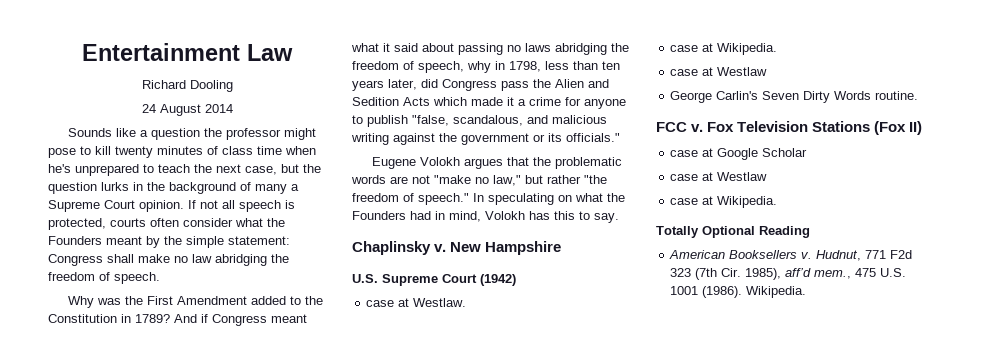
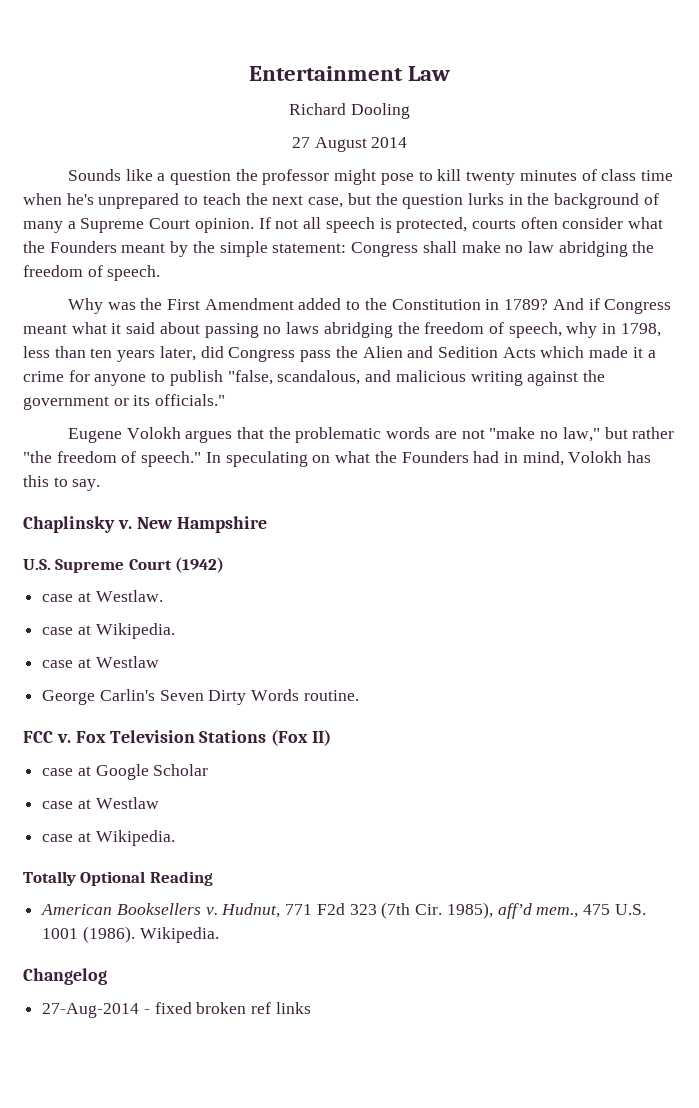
- 24 August 2014
+ 27 August 2014
+ Changelog
+ 27-Aug-2014 - fixed broken ref links

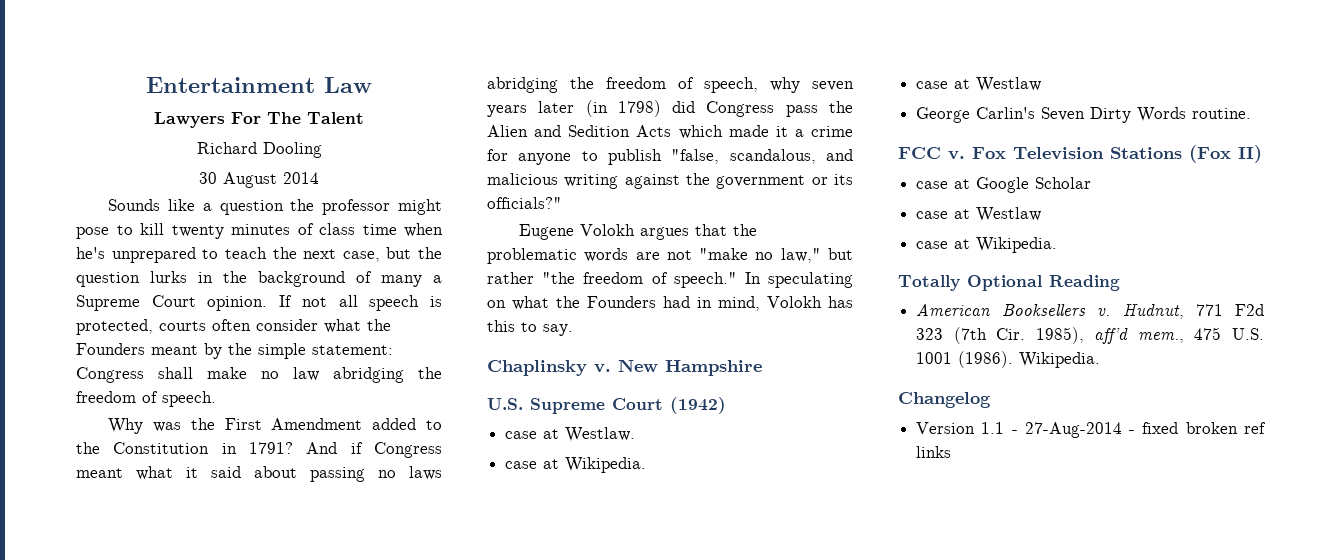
+ Lawyers For The Talent
- 27 August 2014
+ 30 August 2014
- Why was the First Amendment added to the Constitution in 1789?
+ Why was the First Amendment added to the Constitution in 1791?
- And if Congress meant what it said about passing no laws abridging the freedom of speech, why in 1798, less than ten years later, did Congress pass the Alien and Sedition Acts which made it a crime for anyone to publish "false, scandalous, and malicious writing against the government or its officials."
+ And if Congress meant what it said about passing no laws abridging the freedom of speech, why seven years later (in 1798) did Congress pass the Alien and Sedition Acts which made it a crime for anyone to publish "false, scandalous, and malicious writing against the government or its officials?"
- 27-Aug-2014 - fixed broken ref links
+ Version 1.1 - 27-Aug-2014 - fixed broken ref links

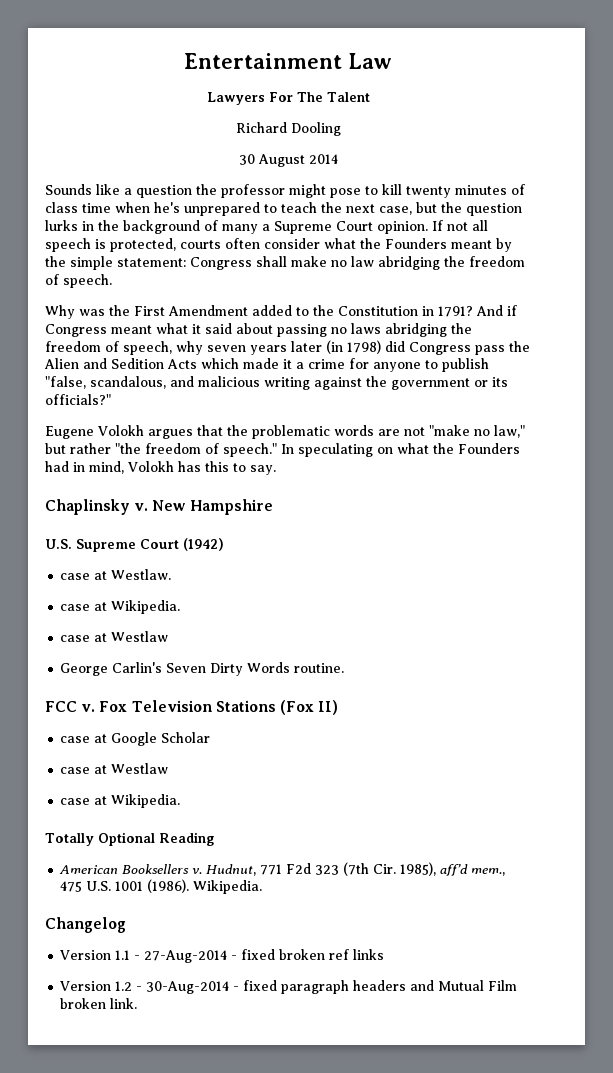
+ Version 1.2 - 30-Aug-2014 - fixed paragraph headers and Mutual Film broken link.

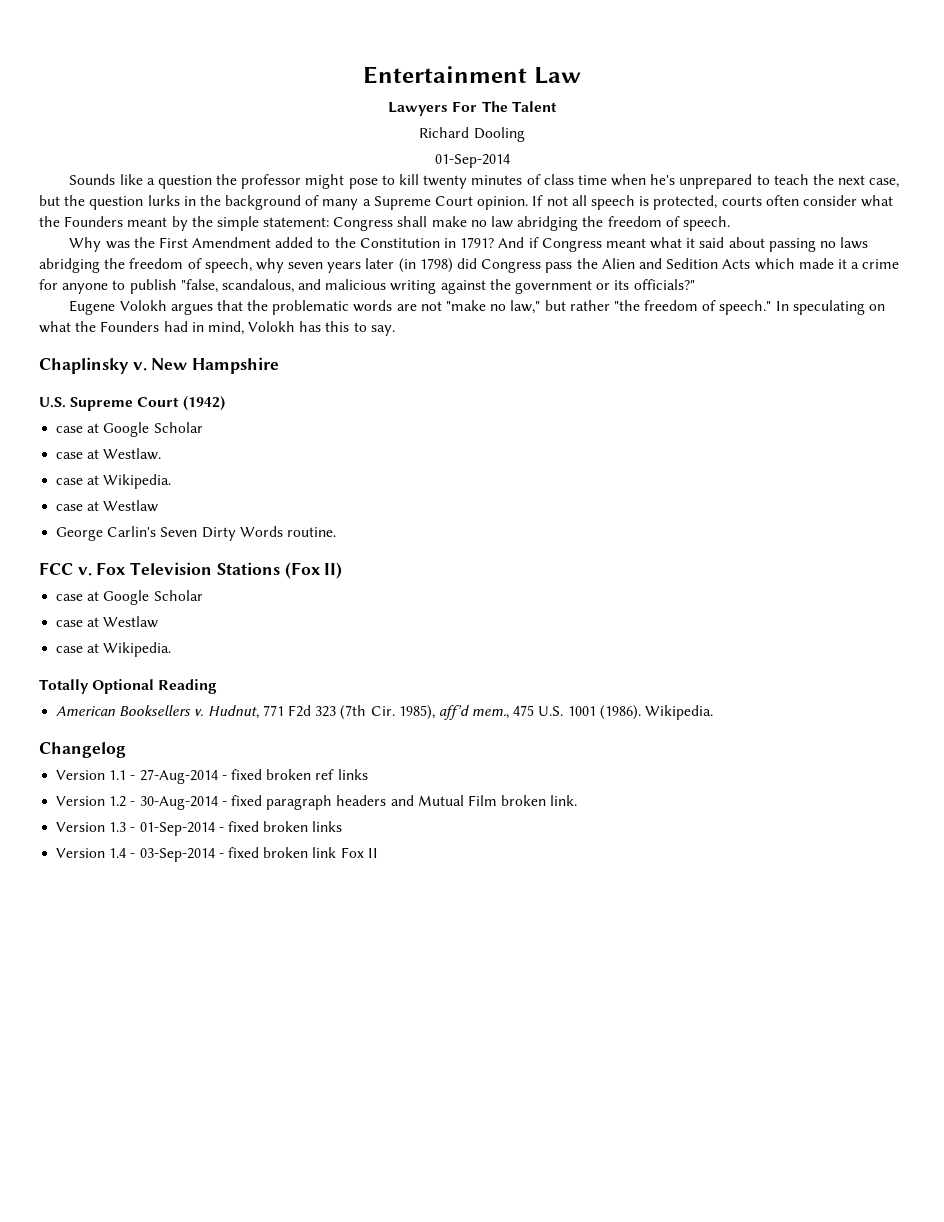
  Richard Dooling
- 30 August 2014
+ 01-Sep-2014
  U.S. Supreme Court (1942)
+ case at Google Scholar
+ Version 1.3 - 01-Sep-2014 - fixed broken links
+ Version 1.4 - 03-Sep-2014 - fixed broken link Fox II

